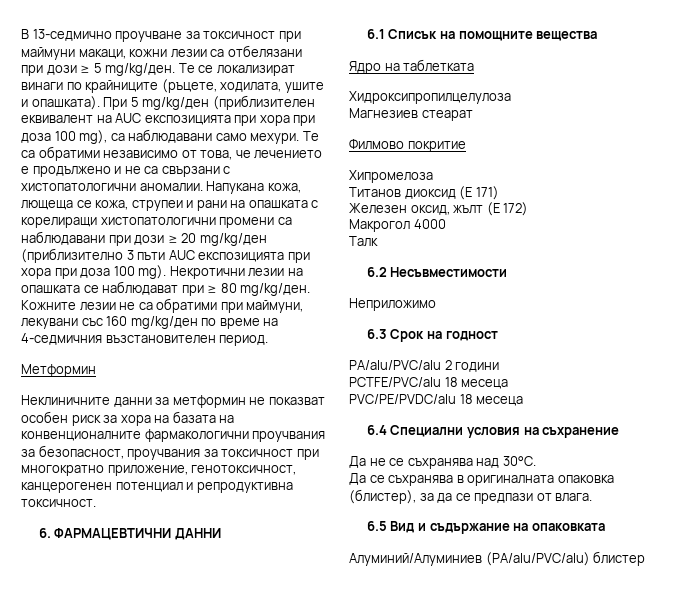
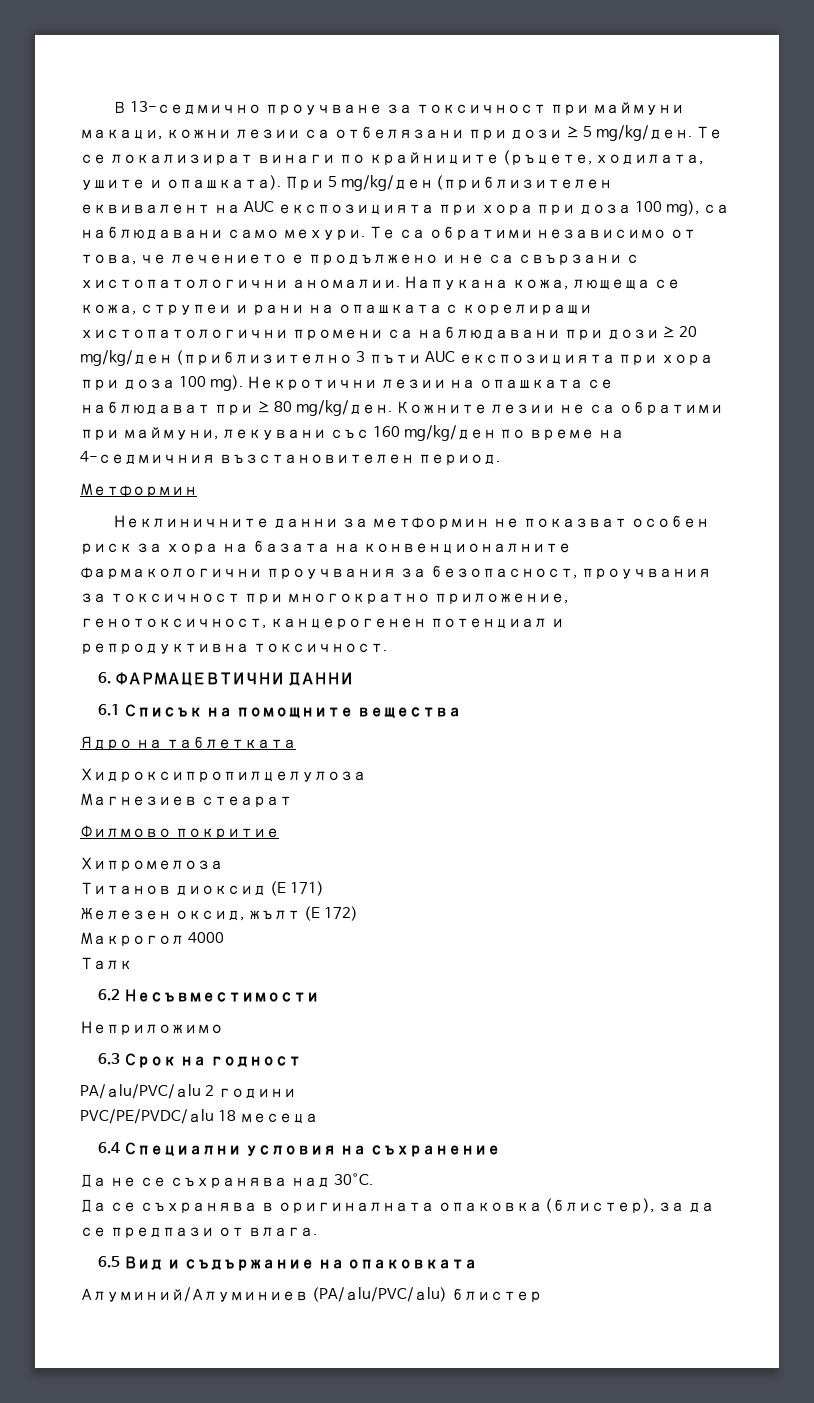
- PCTFE/PVC/аlu 18 месеца

